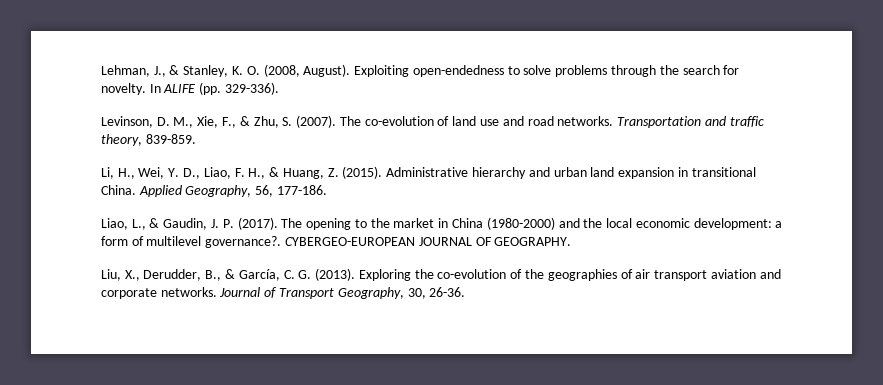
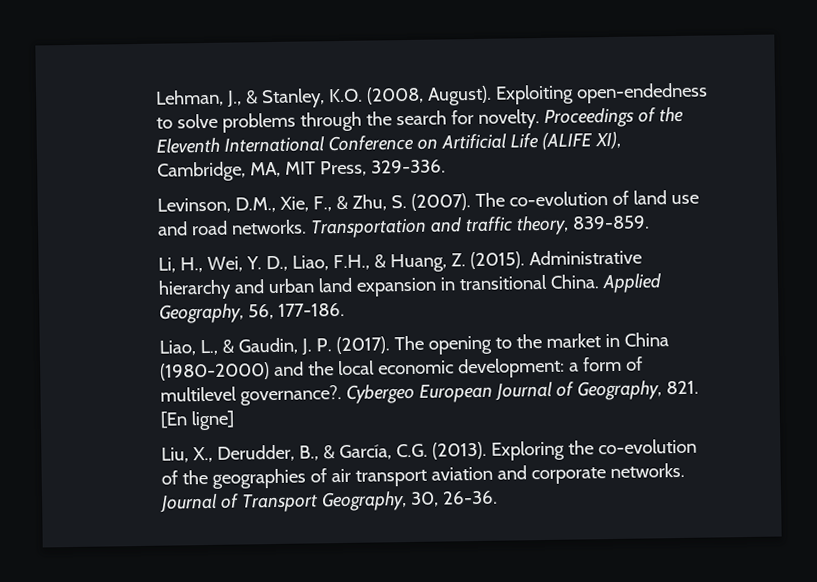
- Lehman, J., & Stanley, K. O. (2008, August).
+ Lehman, J., & Stanley, K.O. (2008, August).
- In ALIFE (pp. 329-336).
+ Proceedings of the Eleventh International Conference on Artificial Life (ALIFE XI), Cambridge, MA, MIT Press, 329-336.
- Levinson, D. M., Xie, F., & Zhu, S. (2007).
+ Levinson, D.M., Xie, F., & Zhu, S. (2007).
- Li, H., Wei, Y. D., Liao, F. H., & Huang, Z. (2015).
+ Li, H., Wei, Y. D., Liao, F.H., & Huang, Z. (2015).
- CYBERGEO-EUROPEAN JOURNAL OF GEOGRAPHY.
+ Cybergeo European Journal of Geography, 821. [En ligne]
- Liu, X., Derudder, B., & García, C. G. (2013).
+ Liu, X., Derudder, B., & García, C.G. (2013).

